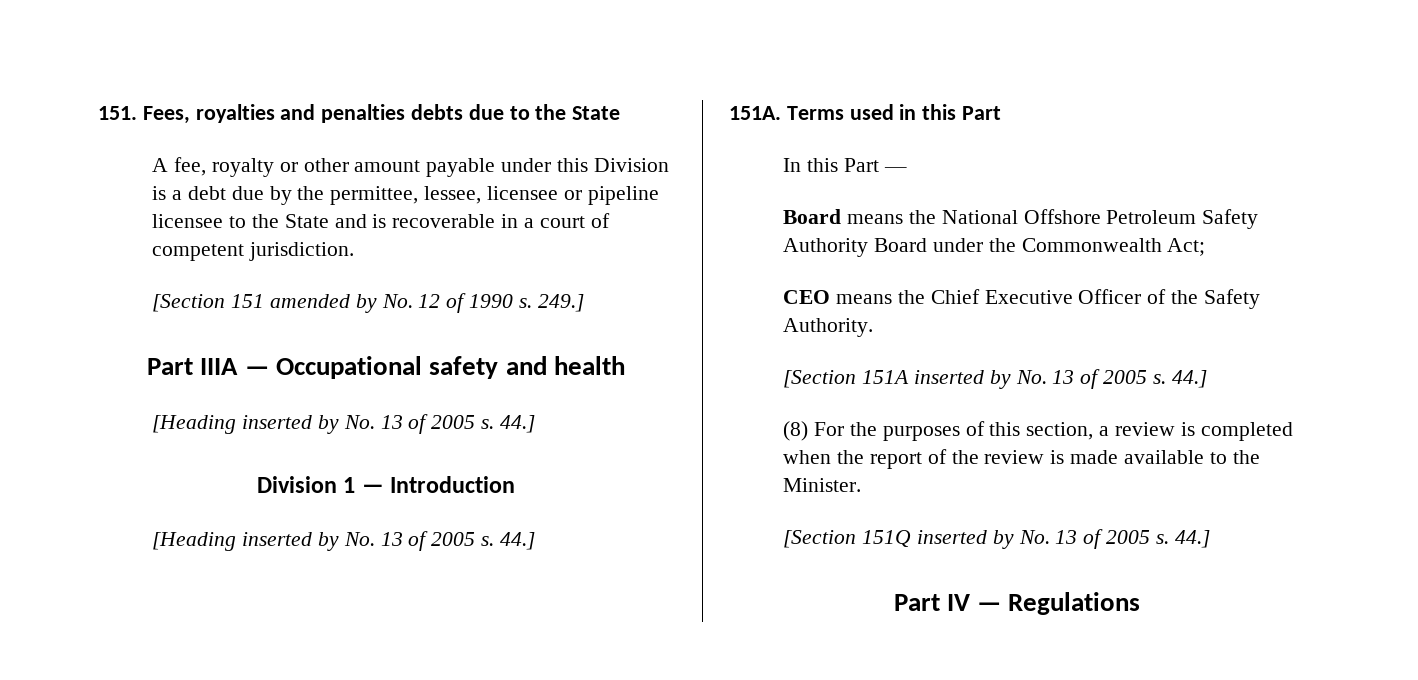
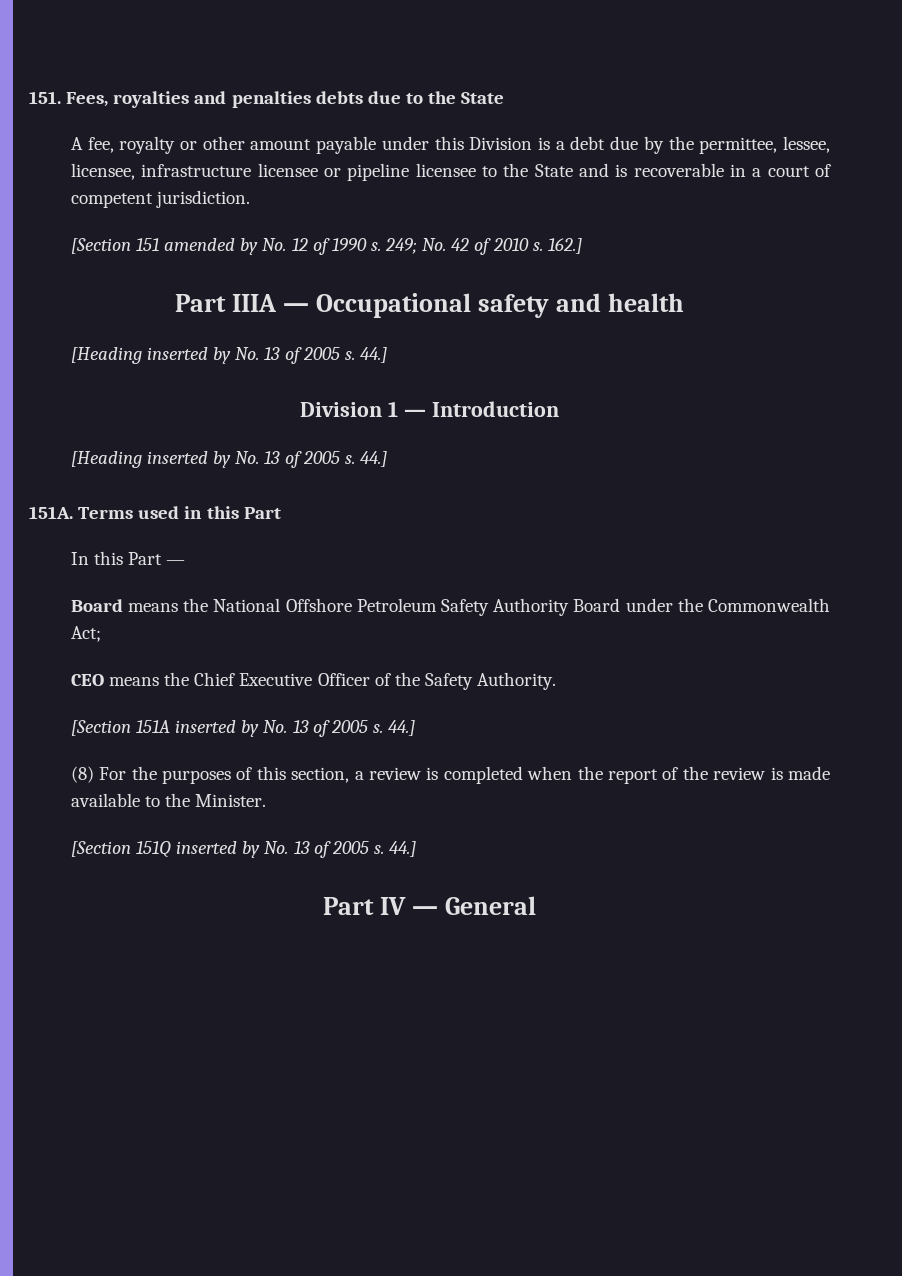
- A fee, royalty or other amount payable under this Division is a debt due by the permittee, lessee, licensee or pipeline licensee to the State and is recoverable in a court of competent jurisdiction.
+ A fee, royalty or other amount payable under this Division is a debt due by the permittee, lessee, licensee, infrastructure licensee or pipeline licensee to the State and is recoverable in a court of competent jurisdiction.
- 249.]
+ 249; No. 42 of 2010 s. 162.]
- Part IV — Regulations
+ Part IV — General

